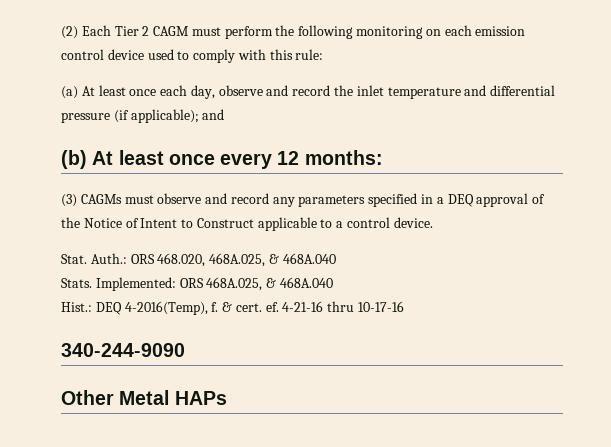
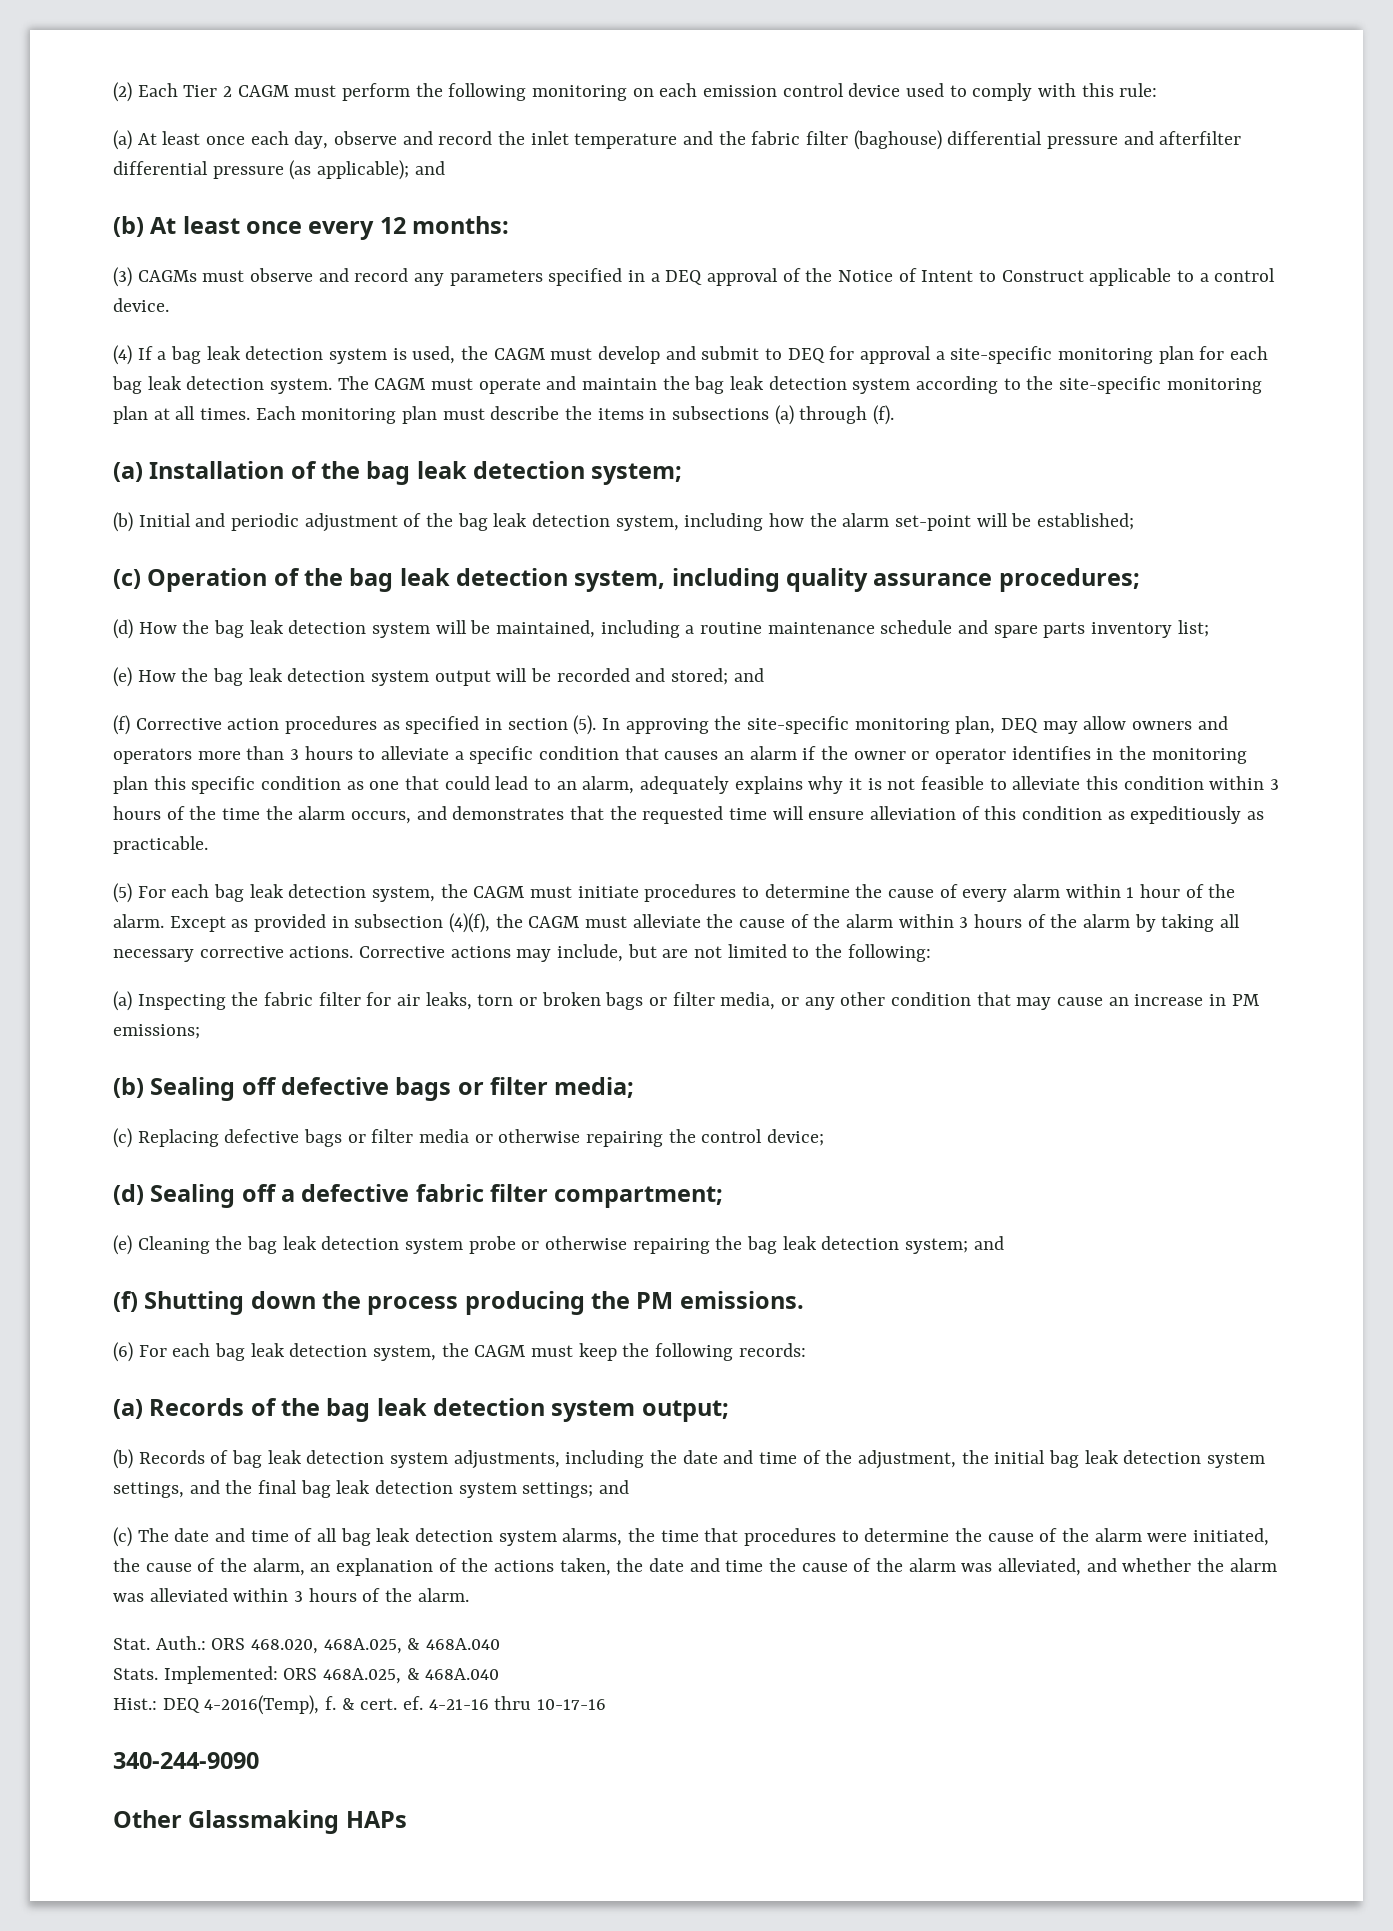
- (a) At least once each day, observe and record the inlet temperature and differential pressure (if applicable); and
+ (a) At least once each day, observe and record the inlet temperature and the fabric filter (baghouse) differential pressure and afterfilter differential pressure (as applicable); and
+ (4) If a bag leak detection system is used, the CAGM must develop and submit to DEQ for approval a site-specific monitoring plan for each bag leak detection system. The CAGM must operate and maintain the bag leak detection system according to the site-specific monitoring plan at all times. Each monitoring plan must describe the items in subsections (a) through (f).
+ (a) Installation of the bag leak detection system;
+ (b) Initial and periodic adjustment of the bag leak detection system, including how the alarm set-point will be established;
+ (c) Operation of the bag leak detection system, including quality assurance procedures;
+ (d) How the bag leak detection system will be maintained, including a routine maintenance schedule and spare parts inventory list;
+ (e) How the bag leak detection system output will be recorded and stored; and
+ (f) Corrective action procedures as specified in section (5). In approving the site-specific monitoring plan, DEQ may allow owners and operators more than 3 hours to alleviate a specific condition that causes an alarm if the owner or operator identifies in the monitoring plan this specific condition as one that could lead to an alarm, adequately explains why it is not feasible to alleviate this condition within 3 hours of the time the alarm occurs, and demonstrates that the requested time will ensure alleviation of this condition as expeditiously as practicable.
+ (5) For each bag leak detection system, the CAGM must initiate procedures to determine the cause of every alarm within 1 hour of the alarm. Except as provided in subsection (4)(f), the CAGM must alleviate the cause of the alarm within 3 hours of the alarm by taking all necessary corrective actions. Corrective actions may include, but are not limited to the following:
+ (a) Inspecting the fabric filter for air leaks, torn or broken bags or filter media, or any other condition that may cause an increase in PM emissions;
+ (b) Sealing off defective bags or filter media;
+ (c) Replacing defective bags or filter media or otherwise repairing the control device;
+ (d) Sealing off a defective fabric filter compartment;
+ (e) Cleaning the bag leak detection system probe or otherwise repairing the bag leak detection system; and
+ (f) Shutting down the process producing the PM emissions.
+ (6) For each bag leak detection system, the CAGM must keep the following records:
+ (a) Records of the bag leak detection system output;
+ (b) Records of bag leak detection system adjustments, including the date and time of the adjustment, the initial bag leak detection system settings, and the final bag leak detection system settings; and
+ (c) The date and time of all bag leak detection system alarms, the time that procedures to determine the cause of the alarm were initiated, the cause of the alarm, an explanation of the actions taken, the date and time the cause of the alarm was alleviated, and whether the alarm was alleviated within 3 hours of the alarm.
- Other Metal HAPs
+ Other Glassmaking HAPs

